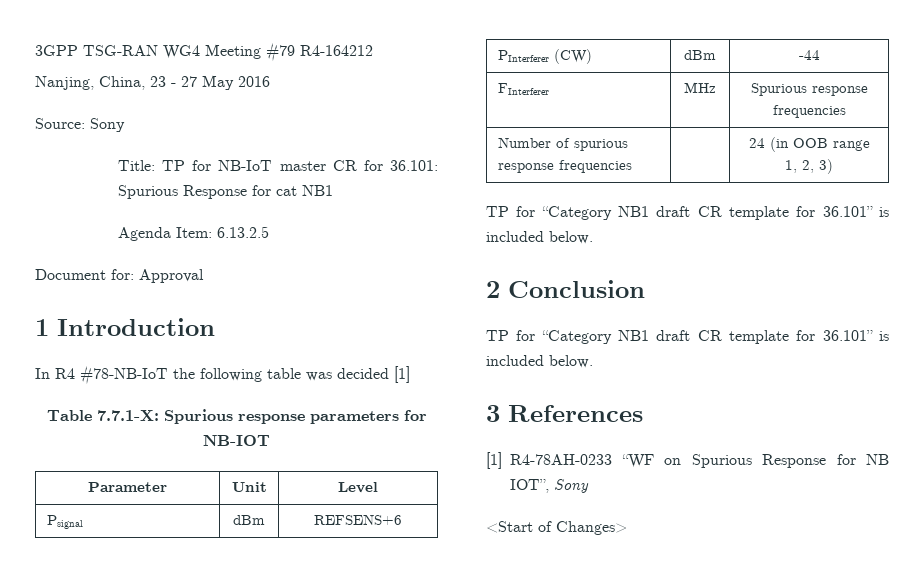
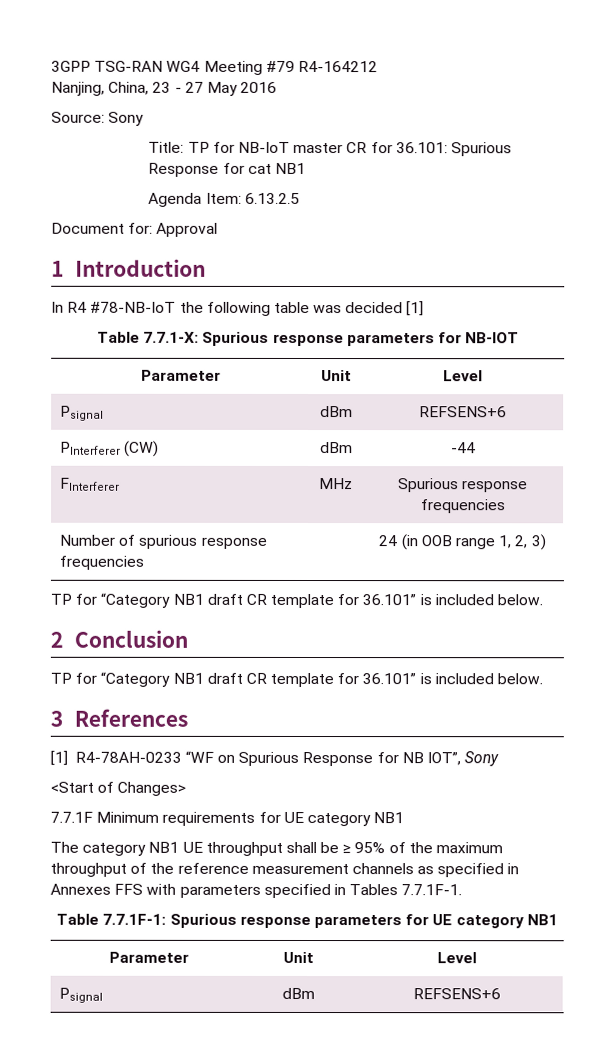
+ 7.7.1F Minimum requirements for UE category NB1
+ The category NB1 UE throughput shall be ≥ 95% of the maximum throughput of the reference measurement channels as specified in Annexes FFS with parameters specified in Tables 7.7.1F-1.
+ Table 7.7.1F-1: Spurious response parameters for UE category NB1
+ Parameter | Unit | Level
+ Psignal | dBm | REFSENS+6

